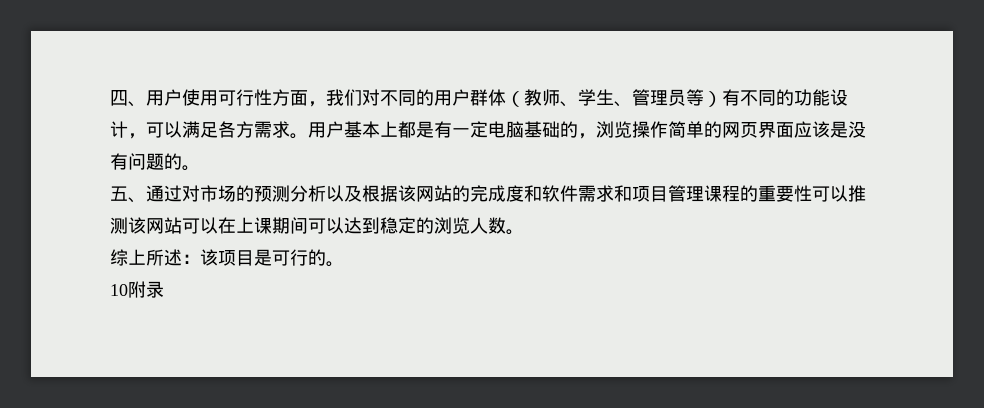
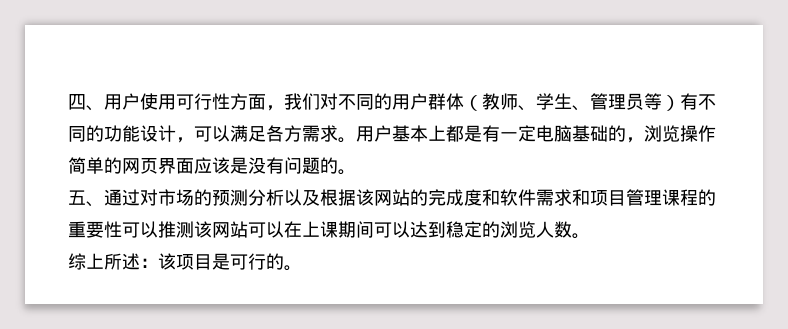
- 10附录

